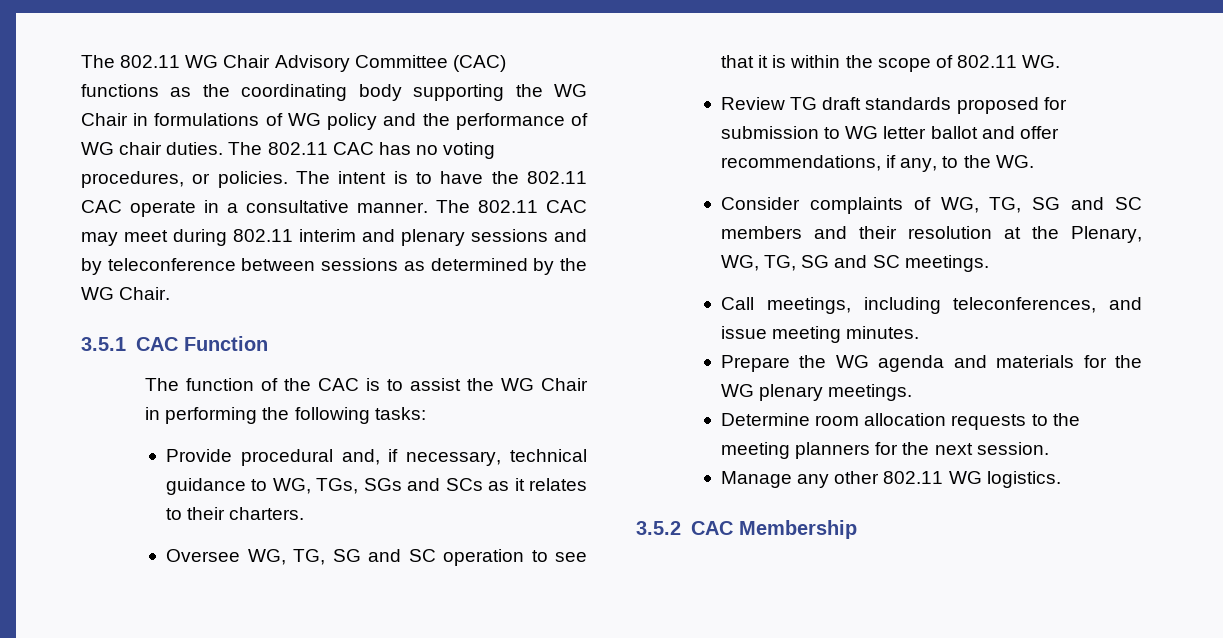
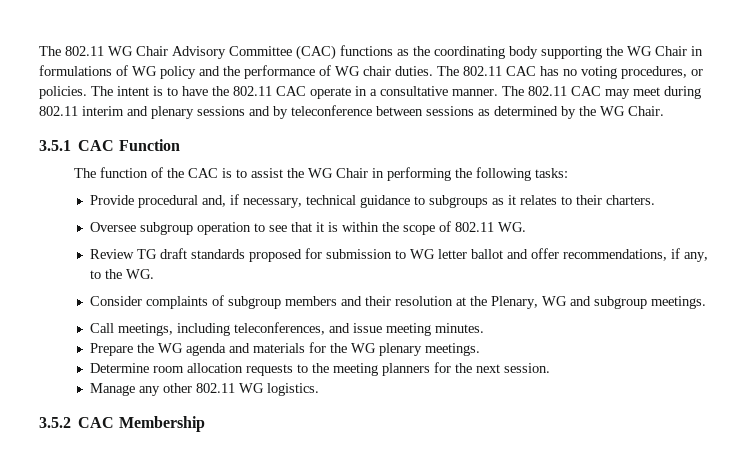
- Provide procedural and, if necessary, technical guidance to WG, TGs, SGs and SCs as it relates to their charters.
+ Provide procedural and, if necessary, technical guidance to subgroups as it relates to their charters.
- Oversee WG, TG, SG and SC operation to see that it is within the scope of 802.11 WG.
+ Oversee subgroup operation to see that it is within the scope of 802.11 WG.
- Consider complaints of WG, TG, SG and SC members and their resolution at the Plenary, WG, TG, SG and SC meetings.
+ Consider complaints of subgroup members and their resolution at the Plenary, WG and subgroup meetings.

